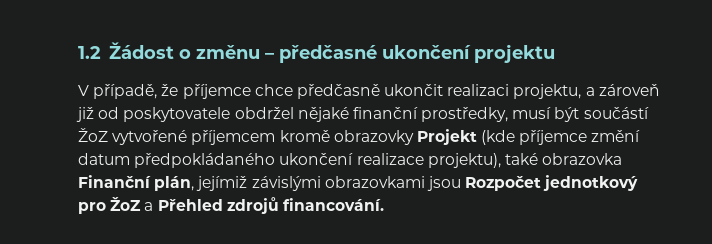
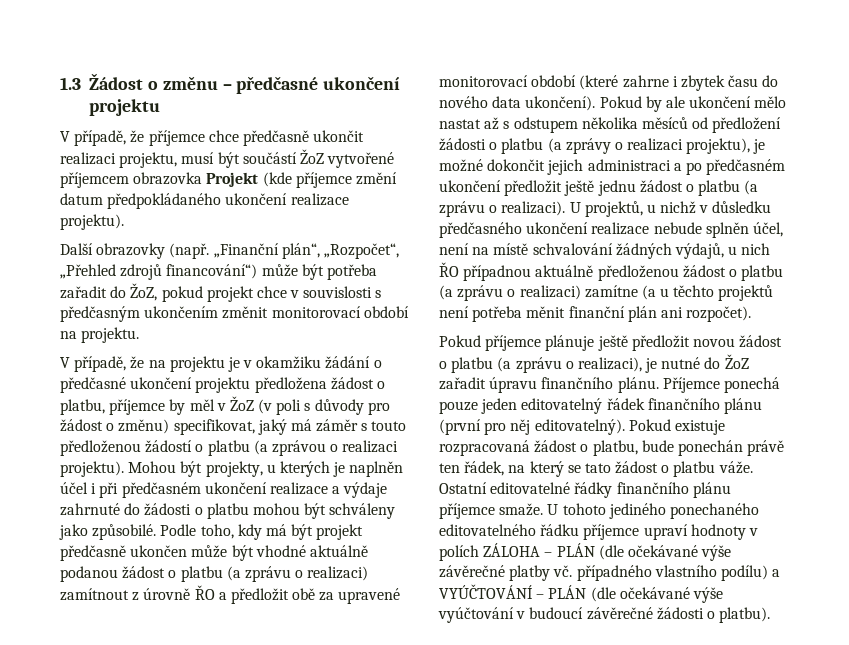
- 1.2 Žádost o změnu – předčasné ukončení projektu
+ 1.3 Žádost o změnu – předčasné ukončení projektu
- V případě, že příjemce chce předčasně ukončit realizaci projektu, a zároveň již od poskytovatele obdržel nějaké finanční prostředky, musí být součástí ŽoZ vytvořené příjemcem kromě obrazovky Projekt (kde příjemce změní datum předpokládaného ukončení realizace projektu), také obrazovka Finanční plán, jejímiž závislými obrazovkami jsou Rozpočet jednotkový pro ŽoZ a Přehled zdrojů financování.
+ V případě, že příjemce chce předčasně ukončit realizaci projektu, musí být součástí ŽoZ vytvořené příjemcem obrazovka Projekt (kde příjemce změní datum předpokládaného ukončení realizace projektu).
+ Další obrazovky (např. „Finanční plán“, „Rozpočet“, „Přehled zdrojů financování“) může být potřeba zařadit do ŽoZ, pokud projekt chce v souvislosti s předčasným ukončením změnit monitorovací období na projektu.
+ V případě, že na projektu je v okamžiku žádání o předčasné ukončení projektu předložena žádost o platbu, příjemce by měl v ŽoZ (v poli s důvody pro žádost o změnu) specifikovat, jaký má záměr s touto předloženou žádostí o platbu (a zprávou o realizaci projektu). Mohou být projekty, u kterých je naplněn účel i při předčasném ukončení realizace a výdaje zahrnuté do žádosti o platbu mohou být schváleny jako způsobilé. Podle toho, kdy má být projekt předčasně ukončen může být vhodné aktuálně podanou žádost o platbu (a zprávu o realizaci) zamítnout z úrovně ŘO a předložit obě za upravené monitorovací období (které zahrne i zbytek času do nového data ukončení). Pokud by ale ukončení mělo nastat až s odstupem několika měsíců od předložení žádosti o platbu (a zprávy o realizaci projektu), je možné dokončit jejich administraci a po předčasném ukončení předložit ještě jednu žádost o platbu (a zprávu o realizaci). U projektů, u nichž v důsledku předčasného ukončení realizace nebude splněn účel, není na místě schvalování žádných výdajů, u nich ŘO případnou aktuálně předloženou žádost o platbu (a zprávu o realizaci) zamítne (a u těchto projektů není potřeba měnit finanční plán ani rozpočet).
+ Pokud příjemce plánuje ještě předložit novou žádost o platbu (a zprávu o realizaci), je nutné do ŽoZ zařadit úpravu finančního plánu. Příjemce ponechá pouze jeden editovatelný řádek finančního plánu (první pro něj editovatelný). Pokud existuje rozpracovaná žádost o platbu, bude ponechán právě ten řádek, na který se tato žádost o platbu váže. Ostatní editovatelné řádky finančního plánu příjemce smaže. U tohoto jediného ponechaného editovatelného řádku příjemce upraví hodnoty v polích ZÁLOHA – PLÁN (dle očekávané výše závěrečné platby vč. případného vlastního podílu) a VYÚČTOVÁNÍ – PLÁN (dle očekávané výše vyúčtování v budoucí závěrečné žádosti o platbu).

